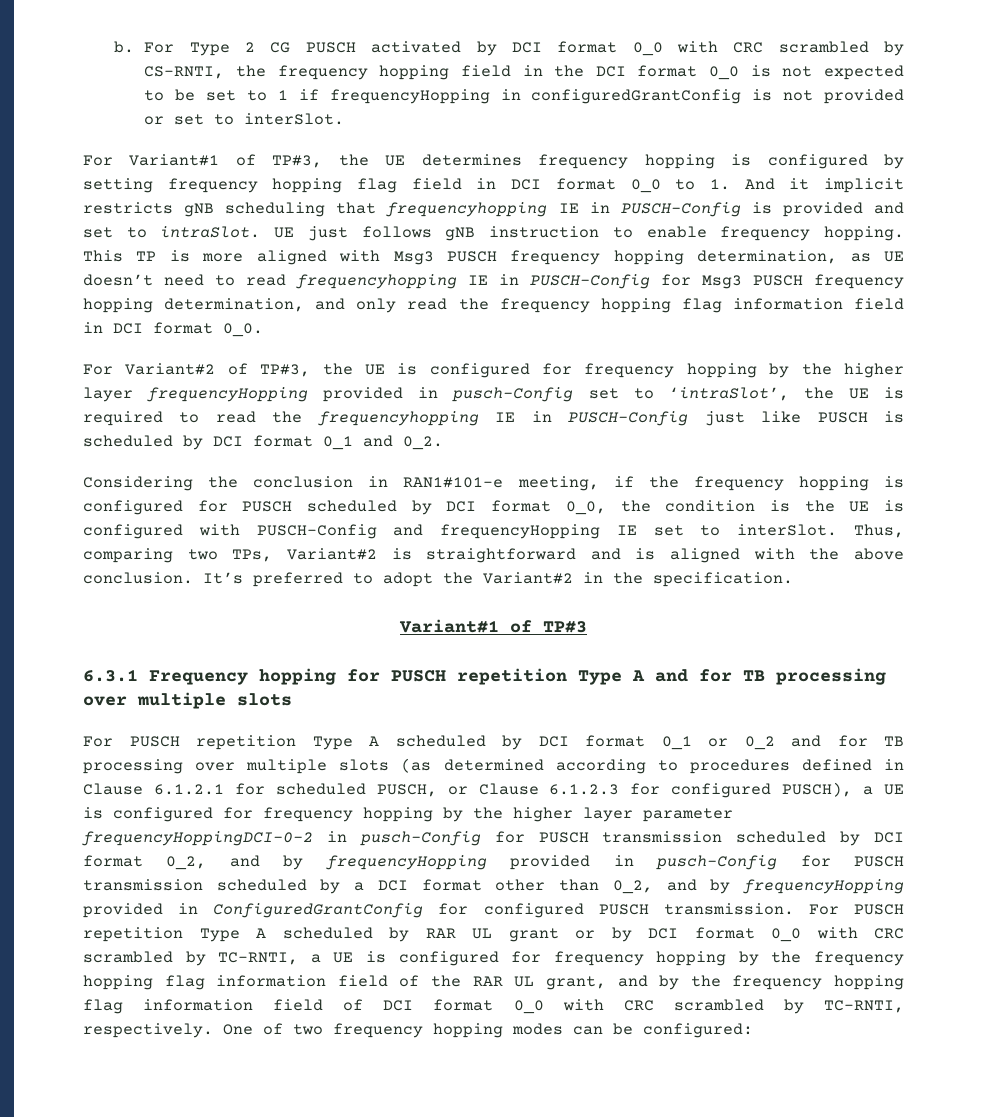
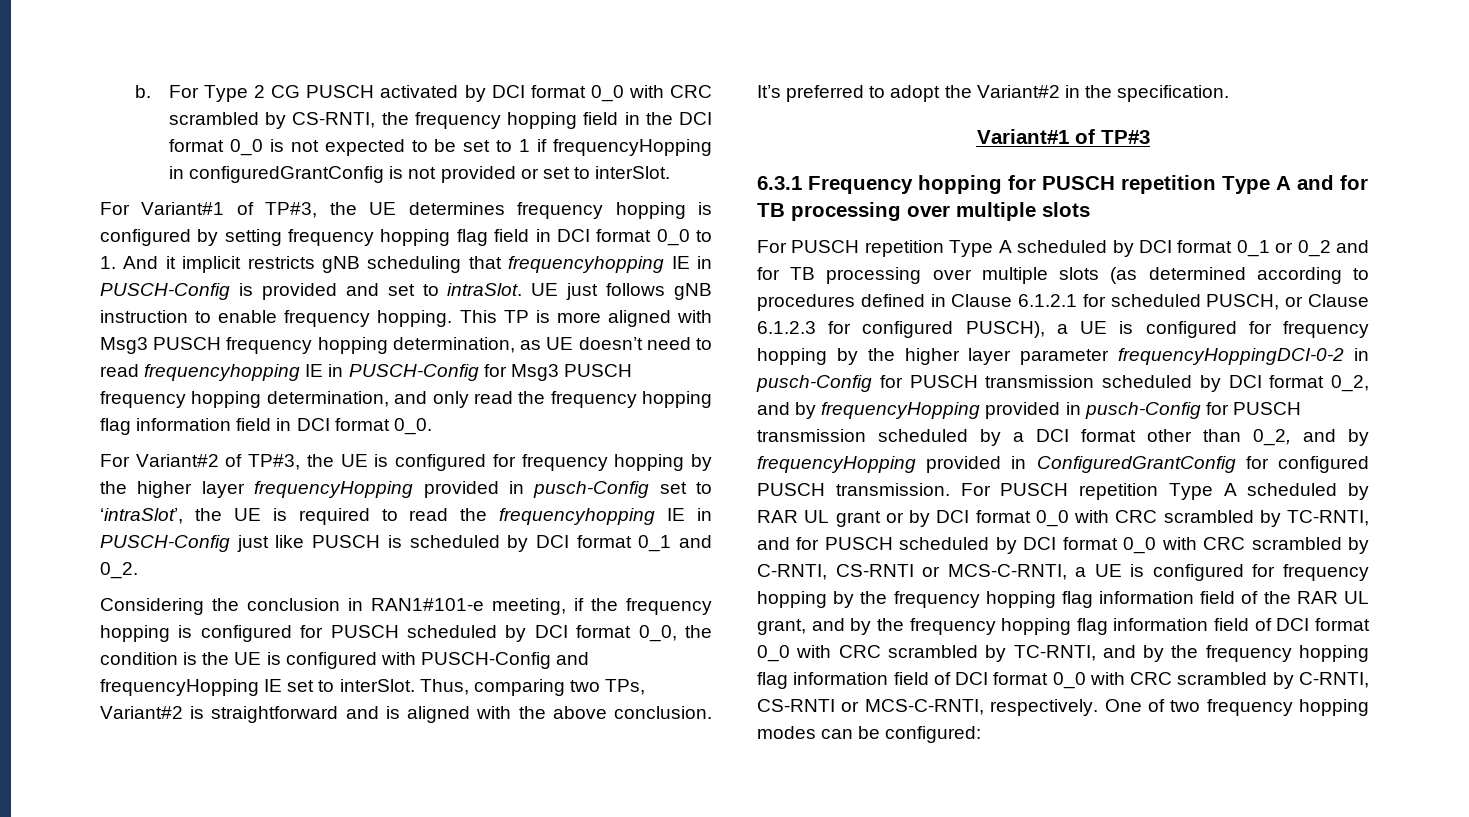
- For PUSCH repetition Type A scheduled by RAR UL grant or by DCI format 0_0 with CRC scrambled by TC-RNTI, a UE is configured for frequency hopping by the frequency hopping flag information field of the RAR UL grant, and by the frequency hopping flag information field of DCI format 0_0 with CRC scrambled by TC-RNTI, respectively.
+ For PUSCH repetition Type A scheduled by RAR UL grant or by DCI format 0_0 with CRC scrambled by TC-RNTI, and for PUSCH scheduled by DCI format 0_0 with CRC scrambled by C-RNTI, CS-RNTI or MCS-C-RNTI, a UE is configured for frequency hopping by the frequency hopping flag information field of the RAR UL grant, and by the frequency hopping flag information field of DCI format 0_0 with CRC scrambled by TC-RNTI, and by the frequency hopping flag information field of DCI format 0_0 with CRC scrambled by C-RNTI, CS-RNTI or MCS-C-RNTI, respectively.

